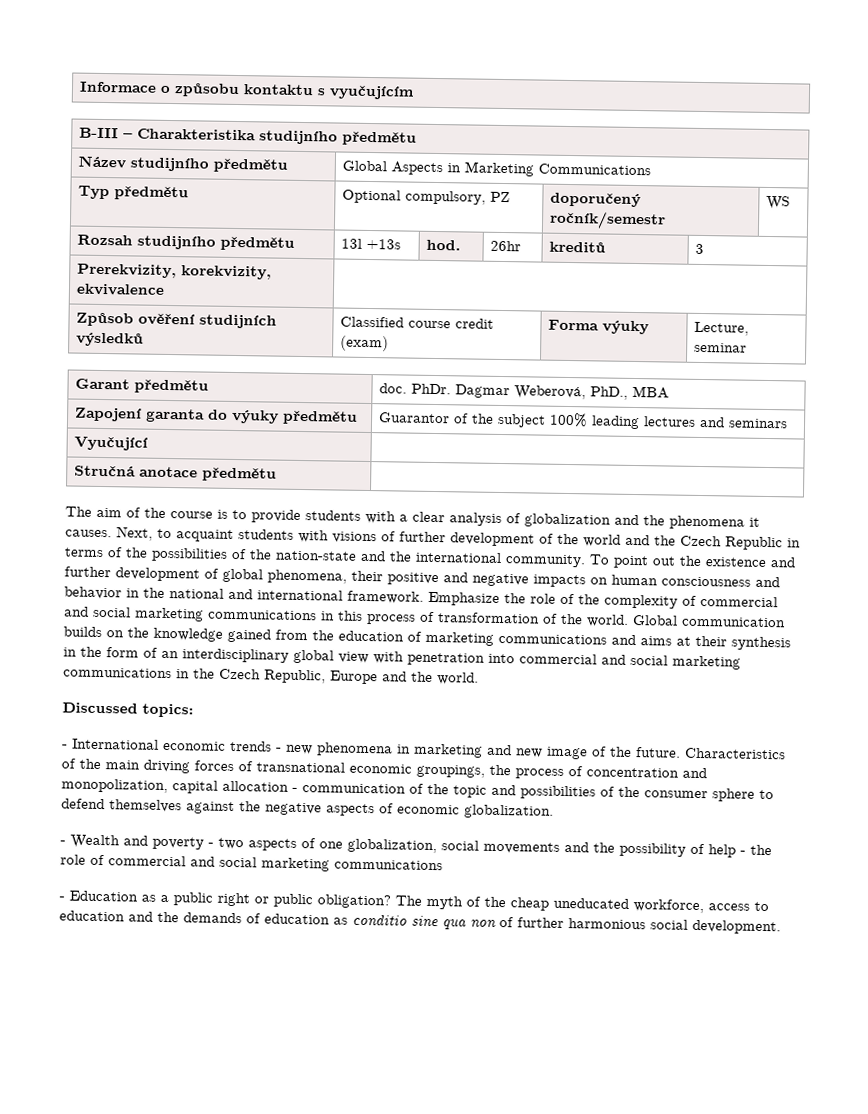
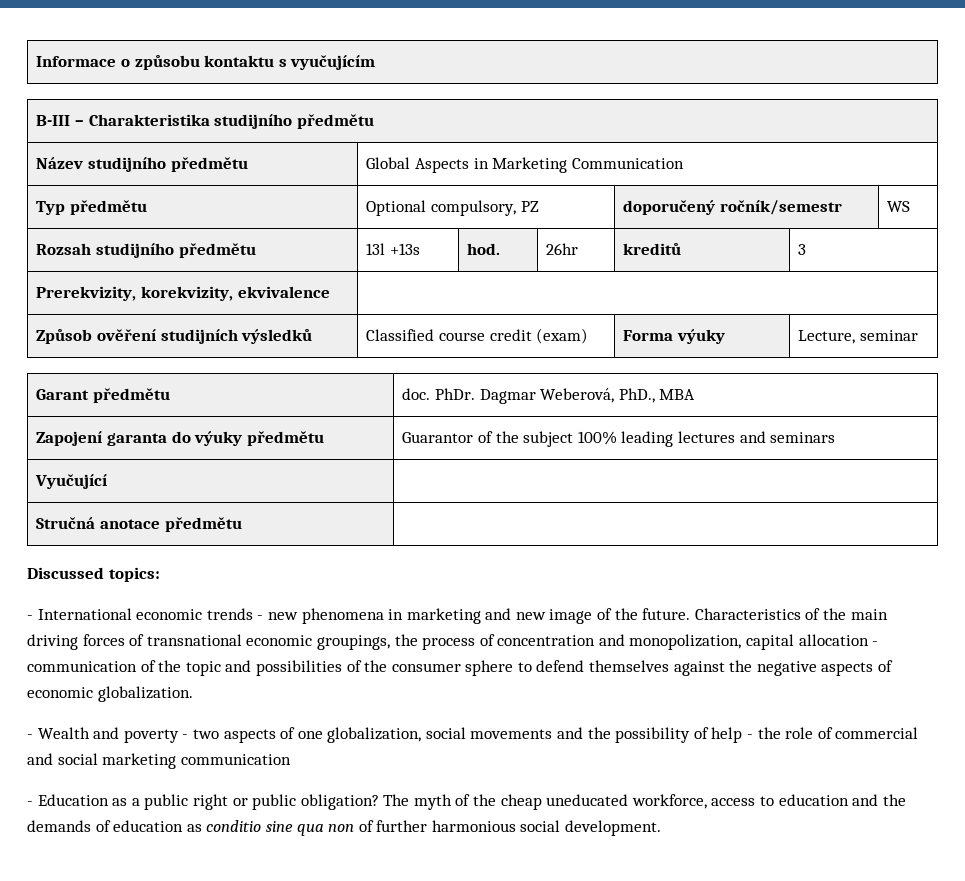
- Název studijního předmětu | Global Aspects in Marketing Communications
+ Název studijního předmětu | Global Aspects in Marketing Communication
- The aim of the course is to provide students with a clear analysis of globalization and the phenomena it causes. Next, to acquaint students with visions of further development of the world and the Czech Republic in terms of the possibilities of the nation-state and the international community. To point out the existence and further development of global phenomena, their positive and negative impacts on human consciousness and behavior in the national and international framework. Emphasize the role of the complexity of commercial and social marketing communications in this process of transformation of the world. Global communication builds on the knowledge gained from the education of marketing communications and aims at their synthesis in the form of an interdisciplinary global view with penetration into commercial and social marketing communications in the Czech Republic, Europe and the world.
- - Wealth and poverty - two aspects of one globalization, social movements and the possibility of help - the role of commercial and social marketing communications
+ - Wealth and poverty - two aspects of one globalization, social movements and the possibility of help - the role of commercial and social marketing communication

